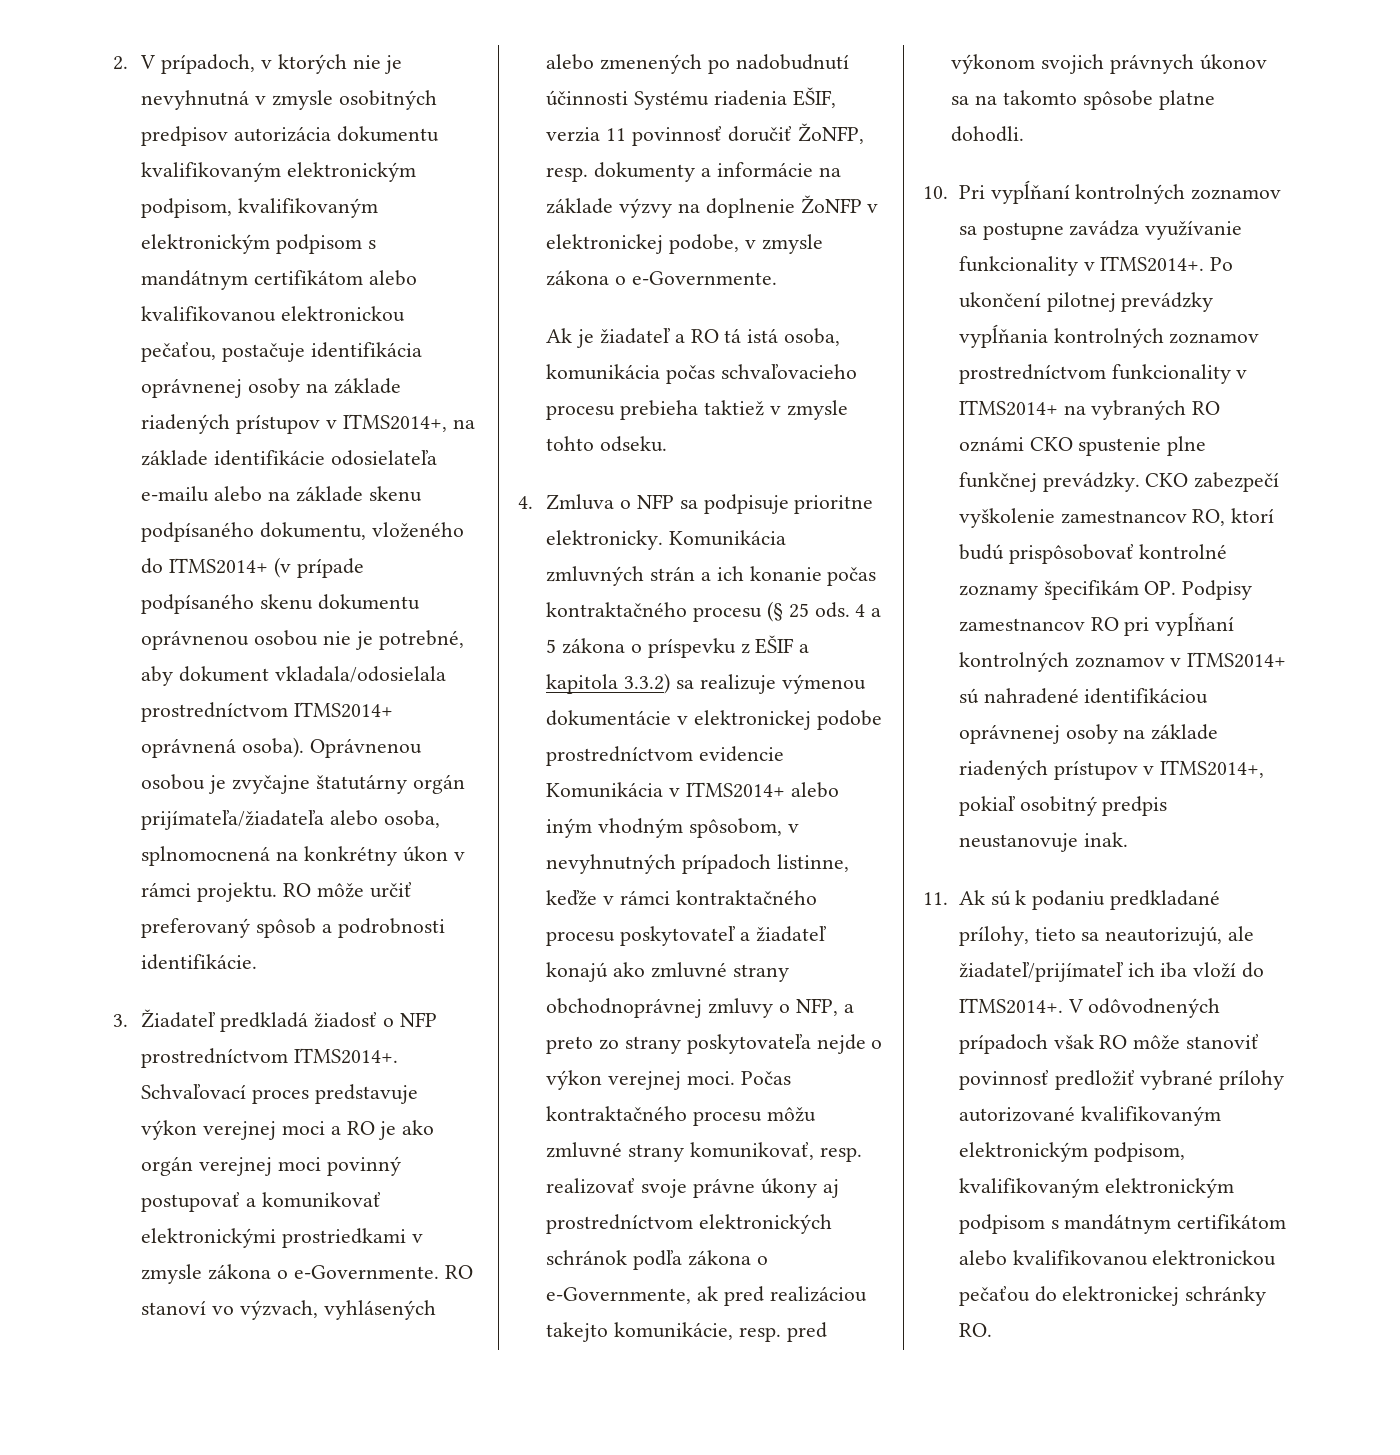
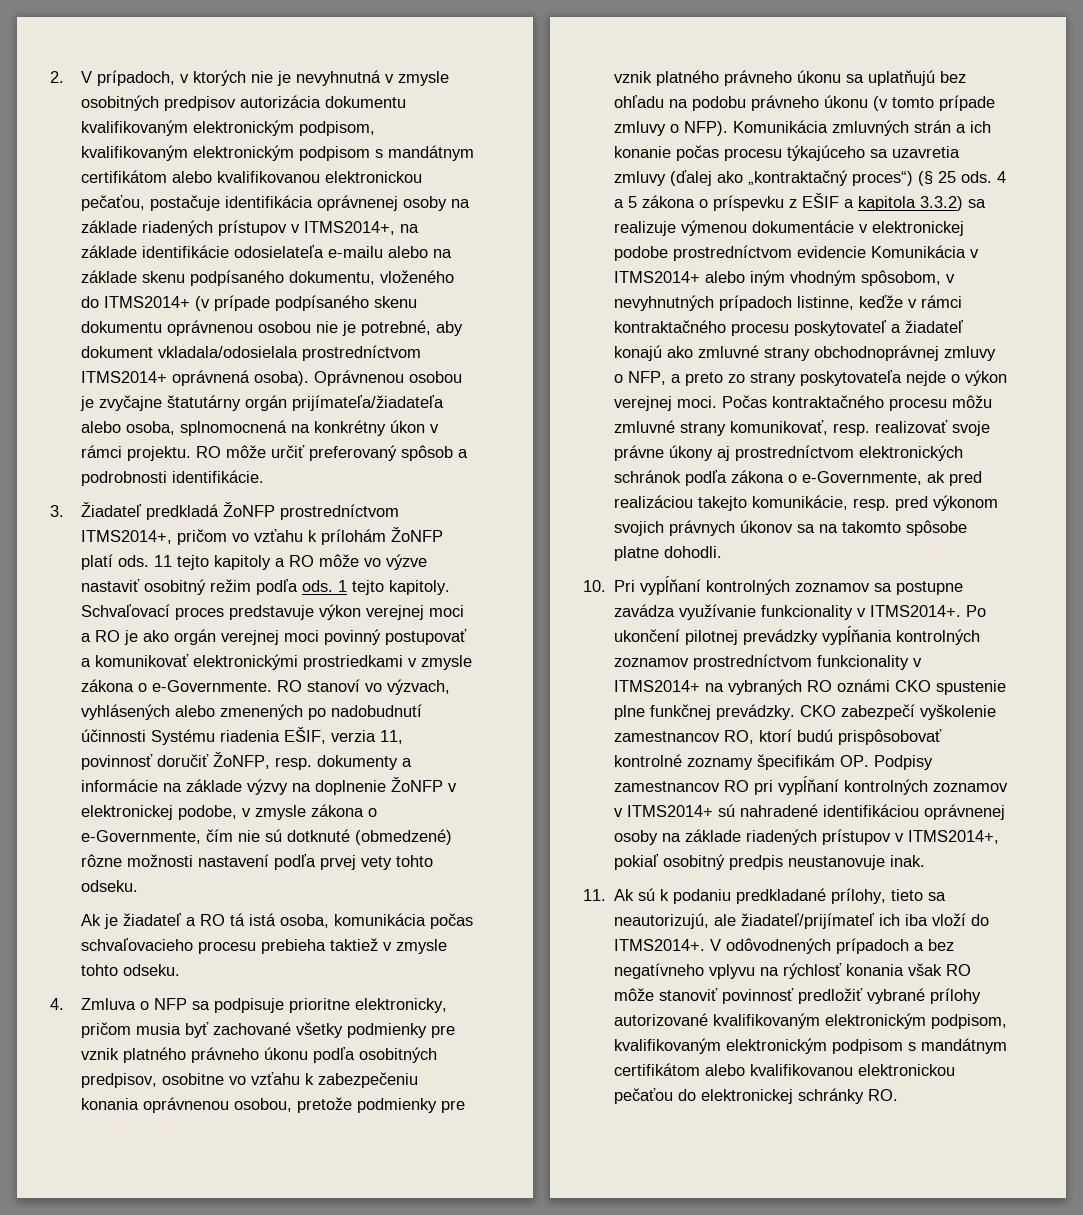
- 3. Žiadateľ predkladá žiadosť o NFP prostredníctvom ITMS2014+.
+ 3. Žiadateľ predkladá ŽoNFP prostredníctvom ITMS2014+, pričom vo vzťahu k prílohám ŽoNFP platí ods. 11 tejto kapitoly a RO môže vo výzve nastaviť osobitný režim podľa ods. 1 tejto kapitoly.
- RO stanoví vo výzvach, vyhlásených alebo zmenených po nadobudnutí účinnosti Systému riadenia EŠIF, verzia 11 povinnosť doručiť ŽoNFP, resp. dokumenty a informácie na základe výzvy na doplnenie ŽoNFP v elektronickej podobe, v zmysle zákona o e-Governmente.
+ RO stanoví vo výzvach, vyhlásených alebo zmenených po nadobudnutí účinnosti Systému riadenia EŠIF, verzia 11, povinnosť doručiť ŽoNFP, resp. dokumenty a informácie na základe výzvy na doplnenie ŽoNFP v elektronickej podobe, v zmysle zákona o e-Governmente, čím nie sú dotknuté (obmedzené) rôzne možnosti nastavení podľa prvej vety tohto odseku.
- 4. Zmluva o NFP sa podpisuje prioritne elektronicky.
+ 4. Zmluva o NFP sa podpisuje prioritne elektronicky, pričom musia byť zachované všetky podmienky pre vznik platného právneho úkonu podľa osobitných predpisov, osobitne vo vzťahu k zabezpečeniu konania oprávnenou osobou, pretože podmienky pre vznik platného právneho úkonu sa uplatňujú bez ohľadu na podobu právneho úkonu (v tomto prípade zmluvy o NFP).
- Komunikácia zmluvných strán a ich konanie počas kontraktačného procesu (§ 25 ods.
+ Komunikácia zmluvných strán a ich konanie počas procesu týkajúceho sa uzavretia zmluvy (ďalej ako „kontraktačný proces“) (§ 25 ods.
- V odôvodnených prípadoch však RO môže stanoviť povinnosť predložiť vybrané prílohy autorizované kvalifikovaným elektronickým podpisom, kvalifikovaným elektronickým podpisom s mandátnym certifikátom alebo kvalifikovanou elektronickou pečaťou do elektronickej schránky RO.
+ V odôvodnených prípadoch a bez negatívneho vplyvu na rýchlosť konania však RO môže stanoviť povinnosť predložiť vybrané prílohy autorizované kvalifikovaným elektronickým podpisom, kvalifikovaným elektronickým podpisom s mandátnym certifikátom alebo kvalifikovanou elektronickou pečaťou do elektronickej schránky RO.

